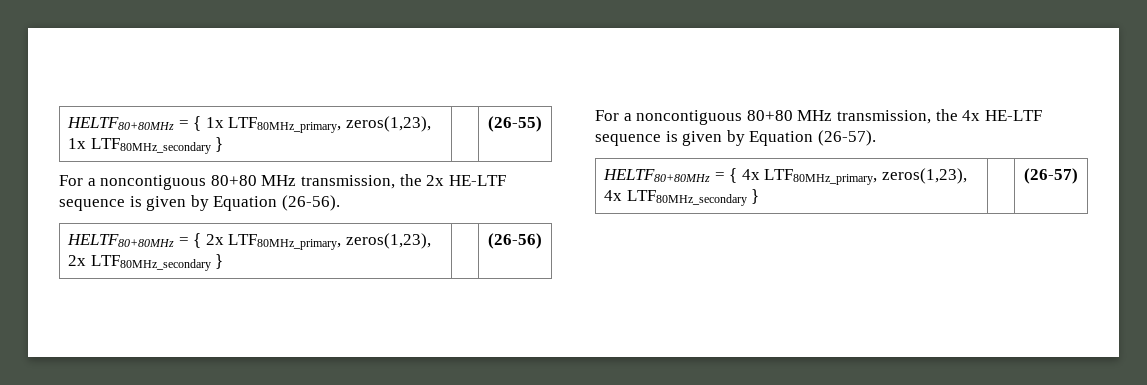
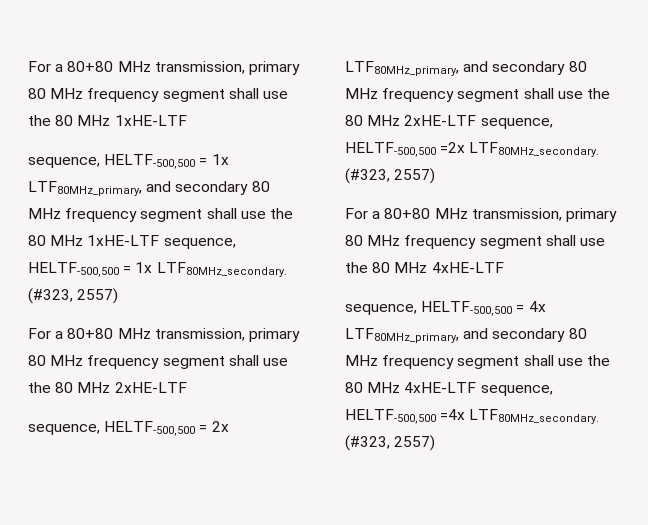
- HELTF80+80MHz = { 1x LTF80MHz_primary, zeros(1,23), 1x LTF80MHz_secondary } | | (26-55)
- For a noncontiguous 80+80 MHz transmission, the 2x HE-LTF sequence is given by Equation (26-56).
- HELTF80+80MHz = { 2x LTF80MHz_primary, zeros(1,23), 2x LTF80MHz_secondary } | | (26-56)
- For a noncontiguous 80+80 MHz transmission, the 4x HE-LTF sequence is given by Equation (26-57).
- HELTF80+80MHz = { 4x LTF80MHz_primary, zeros(1,23), 4x LTF80MHz_secondary } | | (26-57)
+ For a 80+80 MHz transmission, primary 80 MHz frequency segment shall use the 80 MHz 1xHE-LTF
+ sequence, HELTF-500,500 = 1x LTF80MHz_primary, and secondary 80 MHz frequency segment shall use the 80 MHz 1xHE-LTF sequence, HELTF-500,500 = 1x LTF80MHz_secondary. (#323, 2557)
+ For a 80+80 MHz transmission, primary 80 MHz frequency segment shall use the 80 MHz 2xHE-LTF
+ sequence, HELTF-500,500 = 2x LTF80MHz_primary, and secondary 80 MHz frequency segment shall use the 80 MHz 2xHE-LTF sequence, HELTF-500,500 =2x LTF80MHz_secondary. (#323, 2557)
+ For a 80+80 MHz transmission, primary 80 MHz frequency segment shall use the 80 MHz 4xHE-LTF
+ sequence, HELTF-500,500 = 4x LTF80MHz_primary, and secondary 80 MHz frequency segment shall use the 80 MHz 4xHE-LTF sequence, HELTF-500,500 =4x LTF80MHz_secondary. (#323, 2557)

